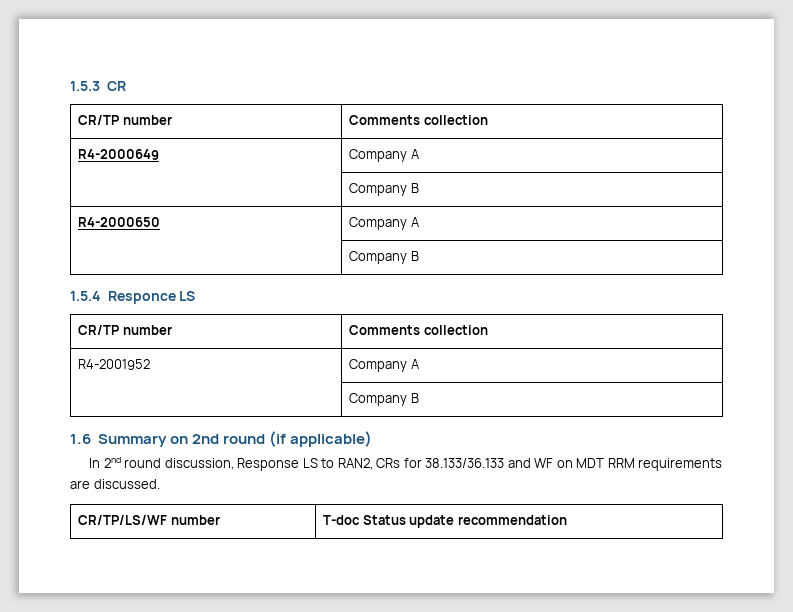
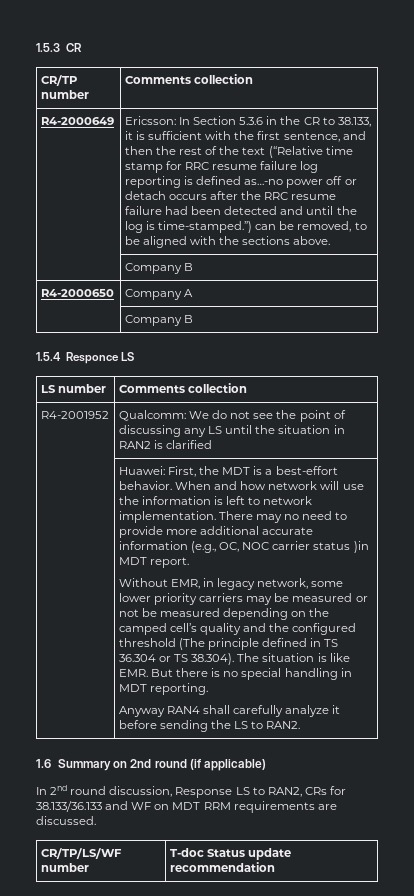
- R4-2000649 | Company A
+ R4-2000649 | Ericsson: In Section 5.3.6 in the CR to 38.133, it is sufficient with the first sentence, and then the rest of the text (“Relative time stamp for RRC resume failure log reporting is defined as…-no power off or detach occurs after the RRC resume failure had been detected and until the log is time-stamped.”) can be removed, to be aligned with the sections above.
  1.5.4 Responce LS
- CR/TP number | Comments collection
+ LS number | Comments collection
- R4-2001952 | Company A
- | Company B
+ R4-2001952 | Qualcomm: We do not see the point of discussing any LS until the situation in RAN2 is clarified
+ | Huawei: First, the MDT is a best-effort behavior. When and how network will use the information is left to network implementation. There may no need to provide more additional accurate information (e.g., OC, NOC carrier status )in MDT report.
+ Without EMR, in legacy network, some lower priority carriers may be measured or not be measured depending on the camped cell’s quality and the configured threshold (The principle defined in TS 36.304 or TS 38.304). The situation is like EMR. But there is no special handling in MDT reporting.
+ Anyway RAN4 shall carefully analyze it before sending the LS to RAN2.

